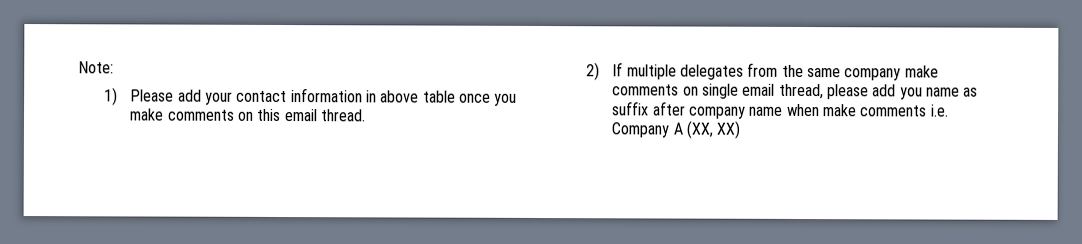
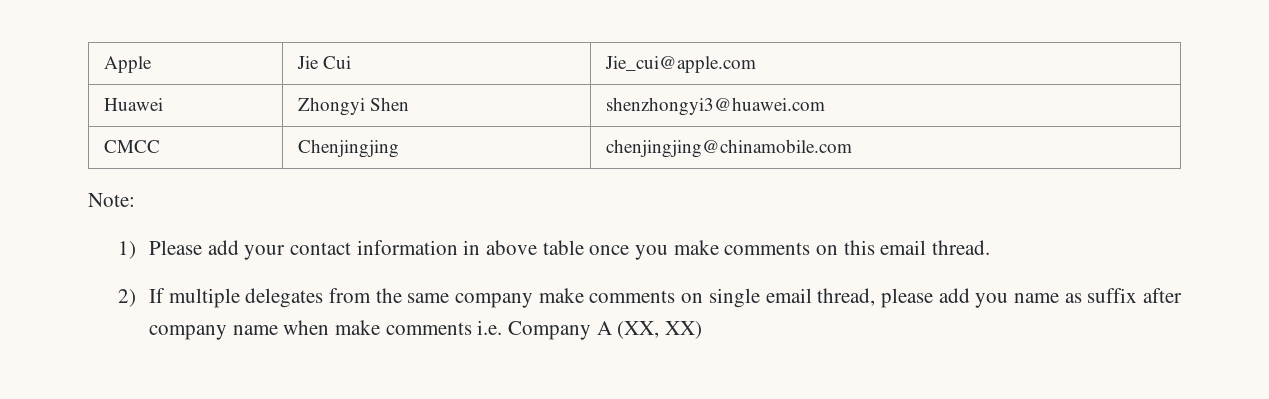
+ Apple | Jie Cui | Jie_cui@apple.com
+ Huawei | Zhongyi Shen | shenzhongyi3@huawei.com
+ CMCC | Chenjingjing | chenjingjing@chinamobile.com

